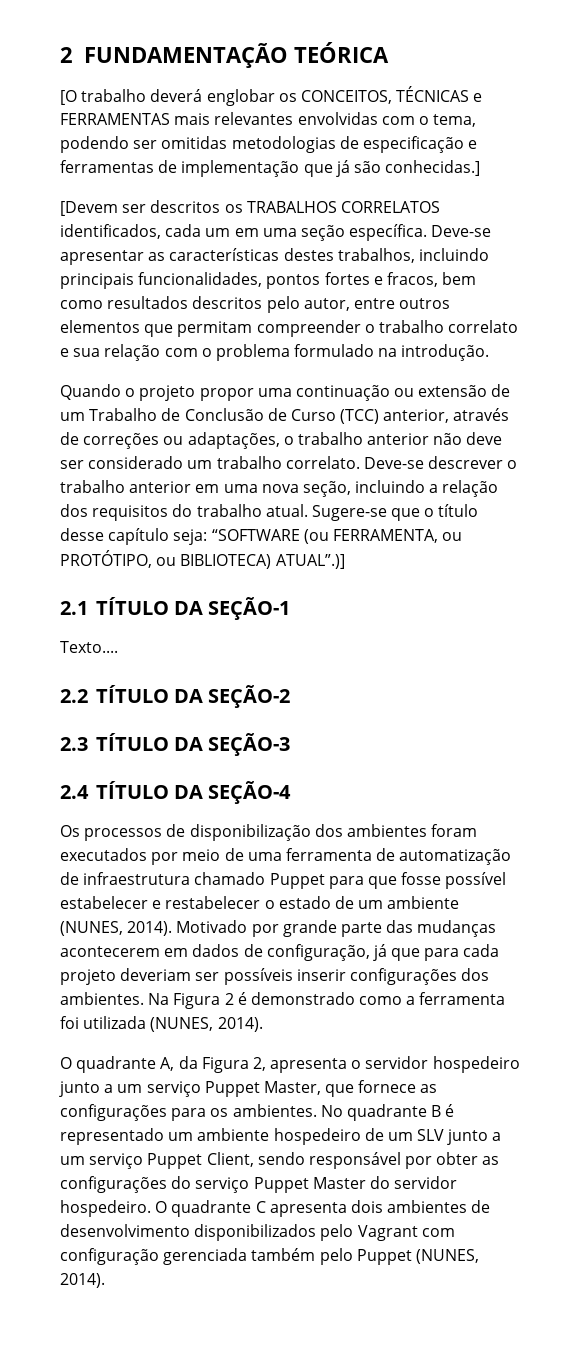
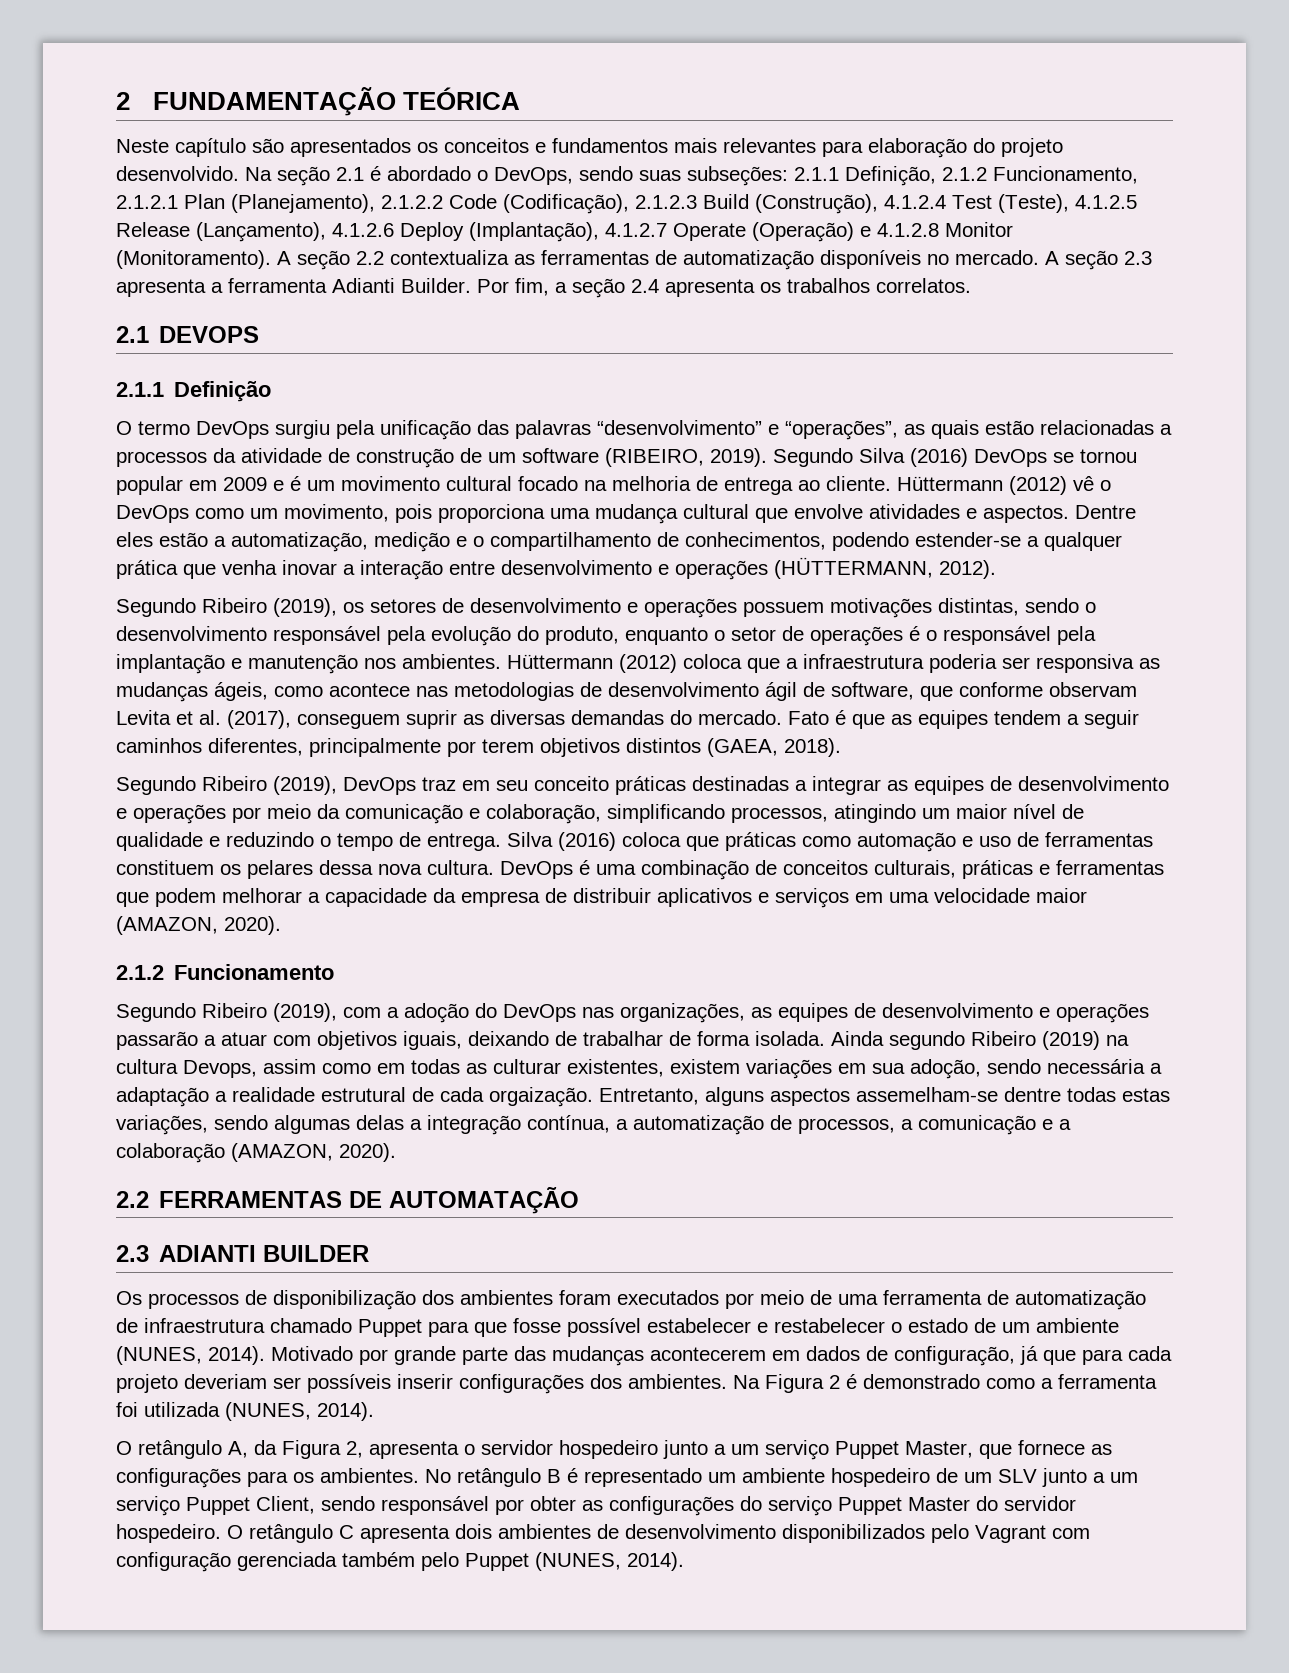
- [O trabalho deverá englobar os CONCEITOS, TÉCNICAS e FERRAMENTAS mais relevantes envolvidas com o tema, podendo ser omitidas metodologias de especificação e ferramentas de implementação que já são conhecidas.]
- [Devem ser descritos os TRABALHOS CORRELATOS identificados, cada um em uma seção específica. Deve-se apresentar as características destes trabalhos, incluindo principais funcionalidades, pontos fortes e fracos, bem como resultados descritos pelo autor, entre outros elementos que permitam compreender o trabalho correlato e sua relação com o problema formulado na introdução.
- Quando o projeto propor uma continuação ou extensão de um Trabalho de Conclusão de Curso (TCC) anterior, através de correções ou adaptações, o trabalho anterior não deve ser considerado um trabalho correlato. Deve-se descrever o trabalho anterior em uma nova seção, incluindo a relação dos requisitos do trabalho atual. Sugere-se que o título desse capítulo seja: “SOFTWARE (ou FERRAMENTA, ou PROTÓTIPO, ou BIBLIOTECA) ATUAL”.)]
- 2.1 TÍTULO DA SEÇÃO-1
- Texto....
- 2.2 TÍTULO DA SEÇÃO-2
- 2.3 TÍTULO DA SEÇÃO-3
- 2.4 TÍTULO DA SEÇÃO-4
+ Neste capítulo são apresentados os conceitos e fundamentos mais relevantes para elaboração do projeto desenvolvido. Na seção 2.1 é abordado o DevOps, sendo suas subseções: 2.1.1 Definição, 2.1.2 Funcionamento, 2.1.2.1 Plan (Planejamento), 2.1.2.2 Code (Codificação), 2.1.2.3 Build (Construção), 4.1.2.4 Test (Teste), 4.1.2.5 Release (Lançamento), 4.1.2.6 Deploy (Implantação), 4.1.2.7 Operate (Operação) e 4.1.2.8 Monitor (Monitoramento). A seção 2.2 contextualiza as ferramentas de automatização disponíveis no mercado. A seção 2.3 apresenta a ferramenta Adianti Builder. Por fim, a seção 2.4 apresenta os trabalhos correlatos.
+ 2.1 DEVOPS
+ 2.1.1 Definição
+ O termo DevOps surgiu pela unificação das palavras “desenvolvimento” e “operações”, as quais estão relacionadas a processos da atividade de construção de um software (RIBEIRO, 2019). Segundo Silva (2016) DevOps se tornou popular em 2009 e é um movimento cultural focado na melhoria de entrega ao cliente. Hüttermann (2012) vê o DevOps como um movimento, pois proporciona uma mudança cultural que envolve atividades e aspectos. Dentre eles estão a automatização, medição e o compartilhamento de conhecimentos, podendo estender-se a qualquer prática que venha inovar a interação entre desenvolvimento e operações (HÜTTERMANN, 2012).
+ Segundo Ribeiro (2019), os setores de desenvolvimento e operações possuem motivações distintas, sendo o desenvolvimento responsável pela evolução do produto, enquanto o setor de operações é o responsável pela implantação e manutenção nos ambientes. Hüttermann (2012) coloca que a infraestrutura poderia ser responsiva as mudanças ágeis, como acontece nas metodologias de desenvolvimento ágil de software, que conforme observam Levita et al. (2017), conseguem suprir as diversas demandas do mercado. Fato é que as equipes tendem a seguir caminhos diferentes, principalmente por terem objetivos distintos (GAEA, 2018).
+ Segundo Ribeiro (2019), DevOps traz em seu conceito práticas destinadas a integrar as equipes de desenvolvimento e operações por meio da comunicação e colaboração, simplificando processos, atingindo um maior nível de qualidade e reduzindo o tempo de entrega. Silva (2016) coloca que práticas como automação e uso de ferramentas constituem os pelares dessa nova cultura. DevOps é uma combinação de conceitos culturais, práticas e ferramentas que podem melhorar a capacidade da empresa de distribuir aplicativos e serviços em uma velocidade maior (AMAZON, 2020).
+ 2.1.2 Funcionamento
+ Segundo Ribeiro (2019), com a adoção do DevOps nas organizações, as equipes de desenvolvimento e operações passarão a atuar com objetivos iguais, deixando de trabalhar de forma isolada. Ainda segundo Ribeiro (2019) na cultura Devops, assim como em todas as culturar existentes, existem variações em sua adoção, sendo necessária a adaptação a realidade estrutural de cada orgaização. Entretanto, alguns aspectos assemelham-se dentre todas estas variações, sendo algumas delas a integração contínua, a automatização de processos, a comunicação e a colaboração (AMAZON, 2020).
+ 2.2 FERRAMENTAS DE AUTOMATAÇÃO
+ 2.3 ADIANTI BUILDER
- O quadrante A, da Figura 2, apresenta o servidor hospedeiro junto a um serviço Puppet Master, que fornece as configurações para os ambientes.
+ O retângulo A, da Figura 2, apresenta o servidor hospedeiro junto a um serviço Puppet Master, que fornece as configurações para os ambientes.
- No quadrante B é representado um ambiente hospedeiro de um SLV junto a um serviço Puppet Client, sendo responsável por obter as configurações do serviço Puppet Master do servidor hospedeiro.
+ No retângulo B é representado um ambiente hospedeiro de um SLV junto a um serviço Puppet Client, sendo responsável por obter as configurações do serviço Puppet Master do servidor hospedeiro.
- O quadrante C apresenta dois ambientes de desenvolvimento disponibilizados pelo Vagrant com configuração gerenciada também pelo Puppet (NUNES, 2014).
+ O retângulo C apresenta dois ambientes de desenvolvimento disponibilizados pelo Vagrant com configuração gerenciada também pelo Puppet (NUNES, 2014).

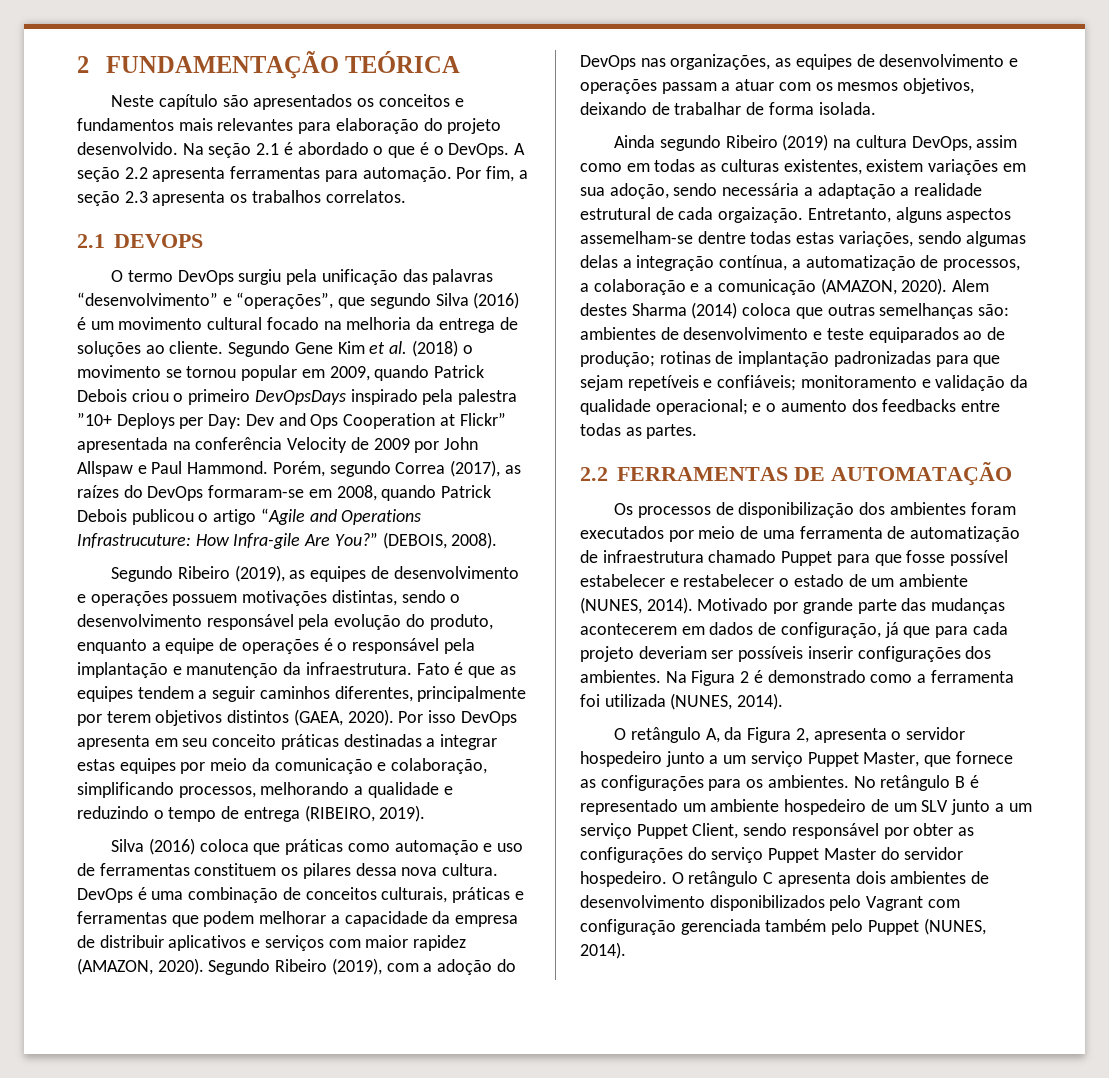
- Na seção 2.1 é abordado o DevOps, sendo suas subseções: 2.1.1 Definição, 2.1.2 Funcionamento, 2.1.2.1 Plan (Planejamento), 2.1.2.2 Code (Codificação), 2.1.2.3 Build (Construção), 4.1.2.4 Test (Teste), 4.1.2.5 Release (Lançamento), 4.1.2.6 Deploy (Implantação), 4.1.2.7 Operate (Operação) e 4.1.2.8 Monitor (Monitoramento). A seção 2.2 contextualiza as ferramentas de automatização disponíveis no mercado. A seção 2.3 apresenta a ferramenta Adianti Builder.
+ Na seção 2.1 é abordado o que é o DevOps. A seção 2.2 apresenta ferramentas para automação.
- Por fim, a seção 2.4 apresenta os trabalhos correlatos.
+ Por fim, a seção 2.3 apresenta os trabalhos correlatos.
- 2.1.1 Definição
- O termo DevOps surgiu pela unificação das palavras “desenvolvimento” e “operações”, as quais estão relacionadas a processos da atividade de construção de um software (RIBEIRO, 2019). Segundo Silva (2016) DevOps se tornou popular em 2009 e é um movimento cultural focado na melhoria de entrega ao cliente. Hüttermann (2012) vê o DevOps como um movimento, pois proporciona uma mudança cultural que envolve atividades e aspectos. Dentre eles estão a automatização, medição e o compartilhamento de conhecimentos, podendo estender-se a qualquer prática que venha inovar a interação entre desenvolvimento e operações (HÜTTERMANN, 2012).
- Segundo Ribeiro (2019), os setores de desenvolvimento e operações possuem motivações distintas, sendo o desenvolvimento responsável pela evolução do produto, enquanto o setor de operações é o responsável pela implantação e manutenção nos ambientes. Hüttermann (2012) coloca que a infraestrutura poderia ser responsiva as mudanças ágeis, como acontece nas metodologias de desenvolvimento ágil de software, que conforme observam Levita et al. (2017), conseguem suprir as diversas demandas do mercado.
+ O termo DevOps surgiu pela unificação das palavras “desenvolvimento” e “operações”, que segundo Silva (2016) é um movimento cultural focado na melhoria da entrega de soluções ao cliente. Segundo Gene Kim et al. (2018) o movimento se tornou popular em 2009, quando Patrick Debois criou o primeiro DevOpsDays inspirado pela palestra ”10+ Deploys per Day: Dev and Ops Cooperation at Flickr” apresentada na conferência Velocity de 2009 por John Allspaw e Paul Hammond. Porém, segundo Correa (2017), as raízes do DevOps formaram-se em 2008, quando Patrick Debois publicou o artigo “Agile and Operations Infrastrucuture: How Infra-gile Are You?” (DEBOIS, 2008).
+ Segundo Ribeiro (2019), as equipes de desenvolvimento e operações possuem motivações distintas, sendo o desenvolvimento responsável pela evolução do produto, enquanto a equipe de operações é o responsável pela implantação e manutenção da infraestrutura.
- Fato é que as equipes tendem a seguir caminhos diferentes, principalmente por terem objetivos distintos (GAEA, 2018).
- Segundo Ribeiro (2019), DevOps traz em seu conceito práticas destinadas a integrar as equipes de desenvolvimento e operações por meio da comunicação e colaboração, simplificando processos, atingindo um maior nível de qualidade e reduzindo o tempo de entrega. Silva (2016) coloca que práticas como automação e uso de ferramentas constituem os pelares dessa nova cultura.
+ Fato é que as equipes tendem a seguir caminhos diferentes, principalmente por terem objetivos distintos (GAEA, 2020). Por isso DevOps apresenta em seu conceito práticas destinadas a integrar estas equipes por meio da comunicação e colaboração, simplificando processos, melhorando a qualidade e reduzindo o tempo de entrega (RIBEIRO, 2019).
+ Silva (2016) coloca que práticas como automação e uso de ferramentas constituem os pilares dessa nova cultura.
- DevOps é uma combinação de conceitos culturais, práticas e ferramentas que podem melhorar a capacidade da empresa de distribuir aplicativos e serviços em uma velocidade maior (AMAZON, 2020).
- 2.1.2 Funcionamento
- Segundo Ribeiro (2019), com a adoção do DevOps nas organizações, as equipes de desenvolvimento e operações passarão a atuar com objetivos iguais, deixando de trabalhar de forma isolada. Ainda segundo Ribeiro (2019) na cultura Devops, assim como em todas as culturar existentes, existem variações em sua adoção, sendo necessária a adaptação a realidade estrutural de cada orgaização.
+ DevOps é uma combinação de conceitos culturais, práticas e ferramentas que podem melhorar a capacidade da empresa de distribuir aplicativos e serviços com maior rapidez (AMAZON, 2020). Segundo Ribeiro (2019), com a adoção do DevOps nas organizações, as equipes de desenvolvimento e operações passam a atuar com os mesmos objetivos, deixando de trabalhar de forma isolada.
+ Ainda segundo Ribeiro (2019) na cultura DevOps, assim como em todas as culturas existentes, existem variações em sua adoção, sendo necessária a adaptação a realidade estrutural de cada orgaização.
- Entretanto, alguns aspectos assemelham-se dentre todas estas variações, sendo algumas delas a integração contínua, a automatização de processos, a comunicação e a colaboração (AMAZON, 2020).
+ Entretanto, alguns aspectos assemelham-se dentre todas estas variações, sendo algumas delas a integração contínua, a automatização de processos, a colaboração e a comunicação (AMAZON, 2020). Alem destes Sharma (2014) coloca que outras semelhanças são: ambientes de desenvolvimento e teste equiparados ao de produção; rotinas de implantação padronizadas para que sejam repetíveis e confiáveis; monitoramento e validação da qualidade operacional; e o aumento dos feedbacks entre todas as partes.
- 2.3 ADIANTI BUILDER

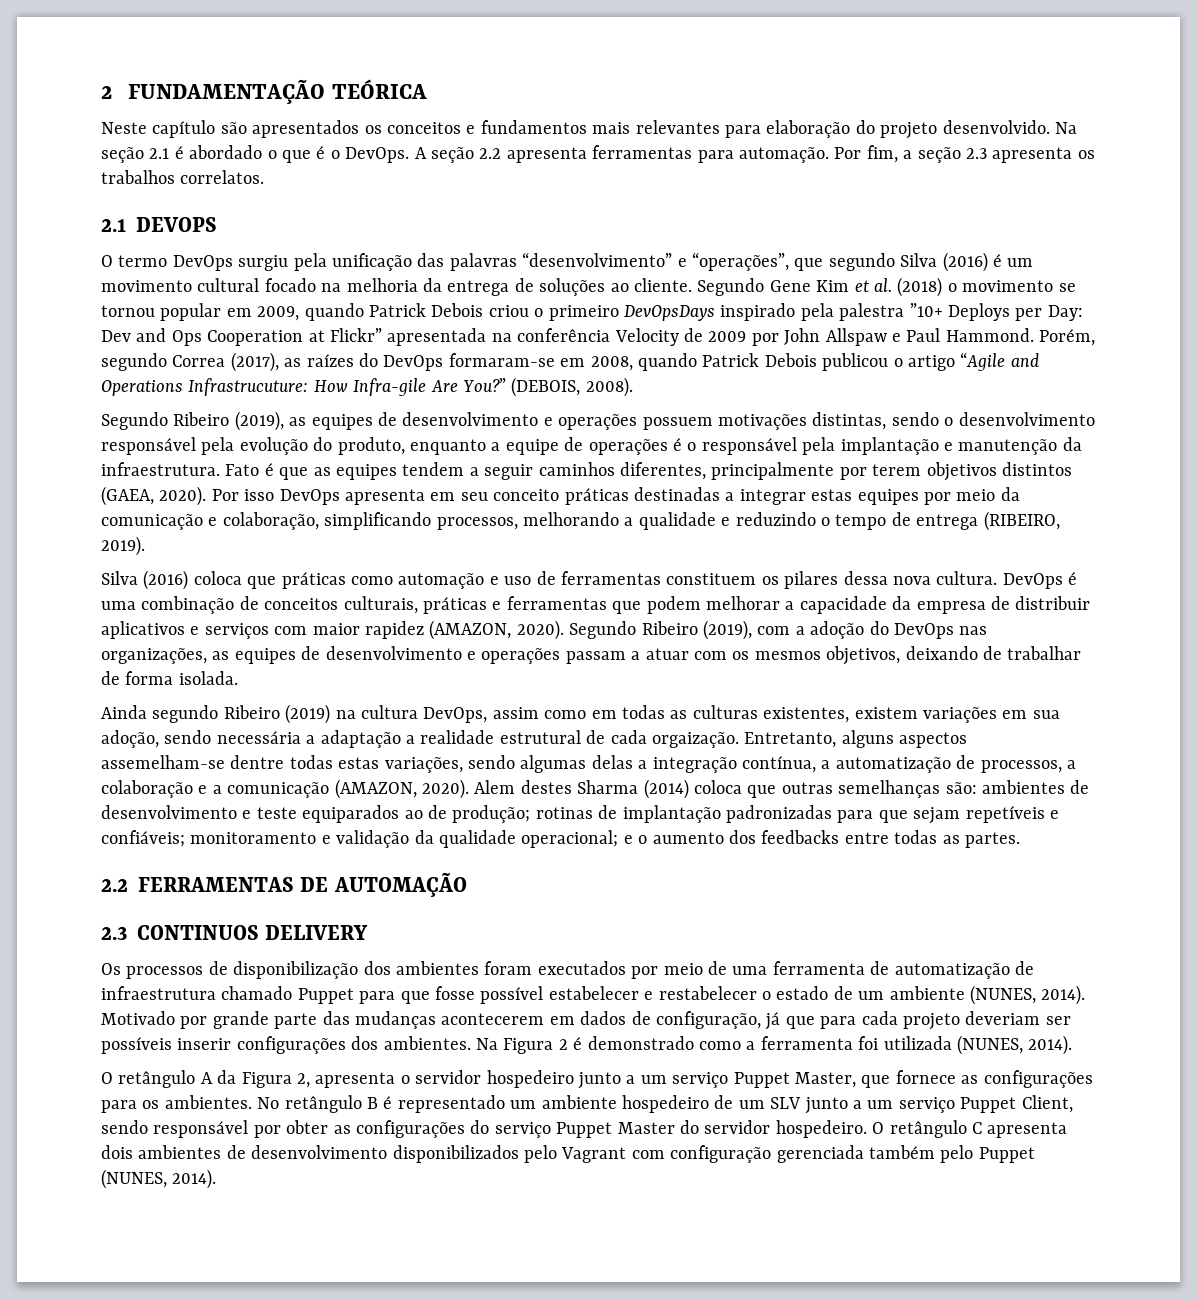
- 2.2 FERRAMENTAS DE AUTOMATAÇÃO
+ 2.2 FERRAMENTAS DE AUTOMAÇÃO
+ 2.3 CONTINUOS DELIVERY
- O retângulo A, da Figura 2, apresenta o servidor hospedeiro junto a um serviço Puppet Master, que fornece as configurações para os ambientes.
+ O retângulo A da Figura 2, apresenta o servidor hospedeiro junto a um serviço Puppet Master, que fornece as configurações para os ambientes.

